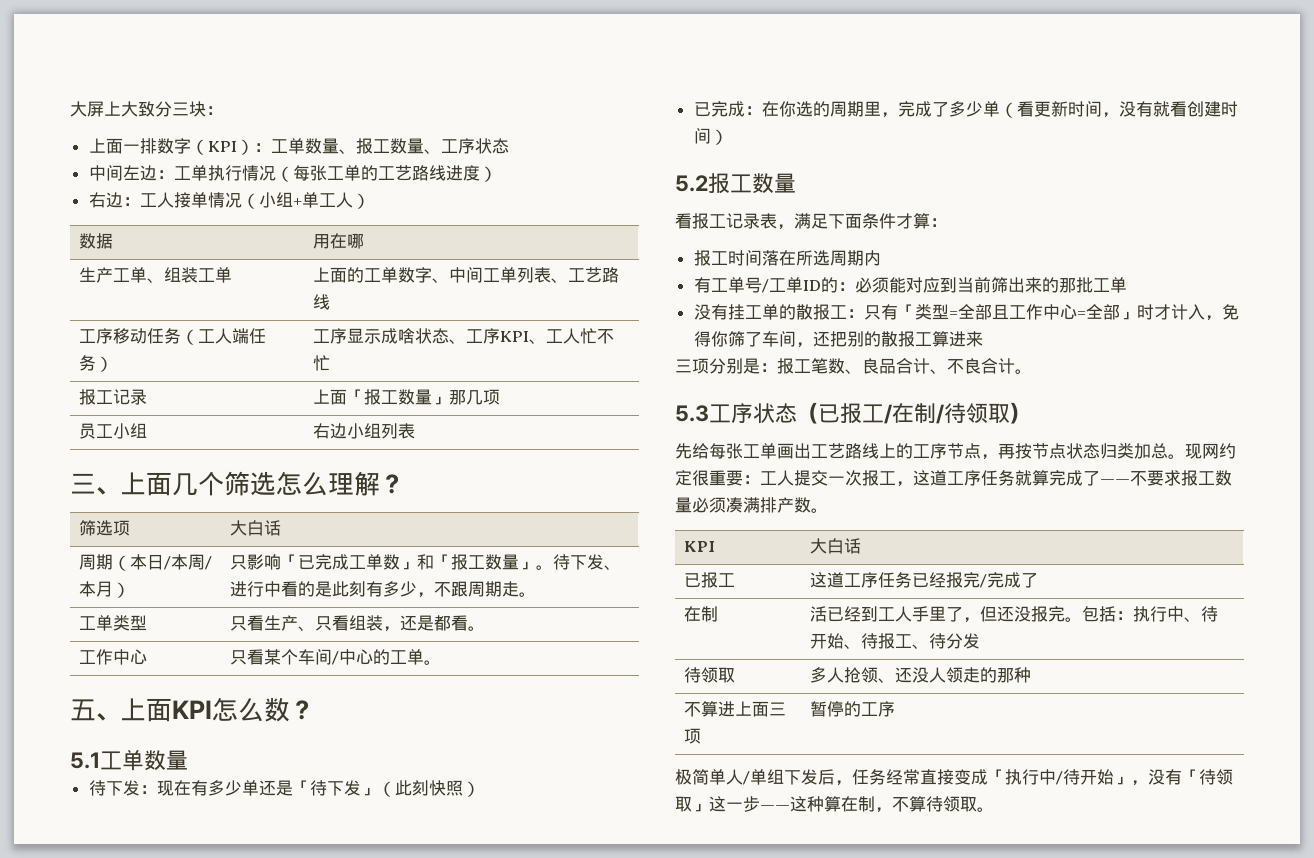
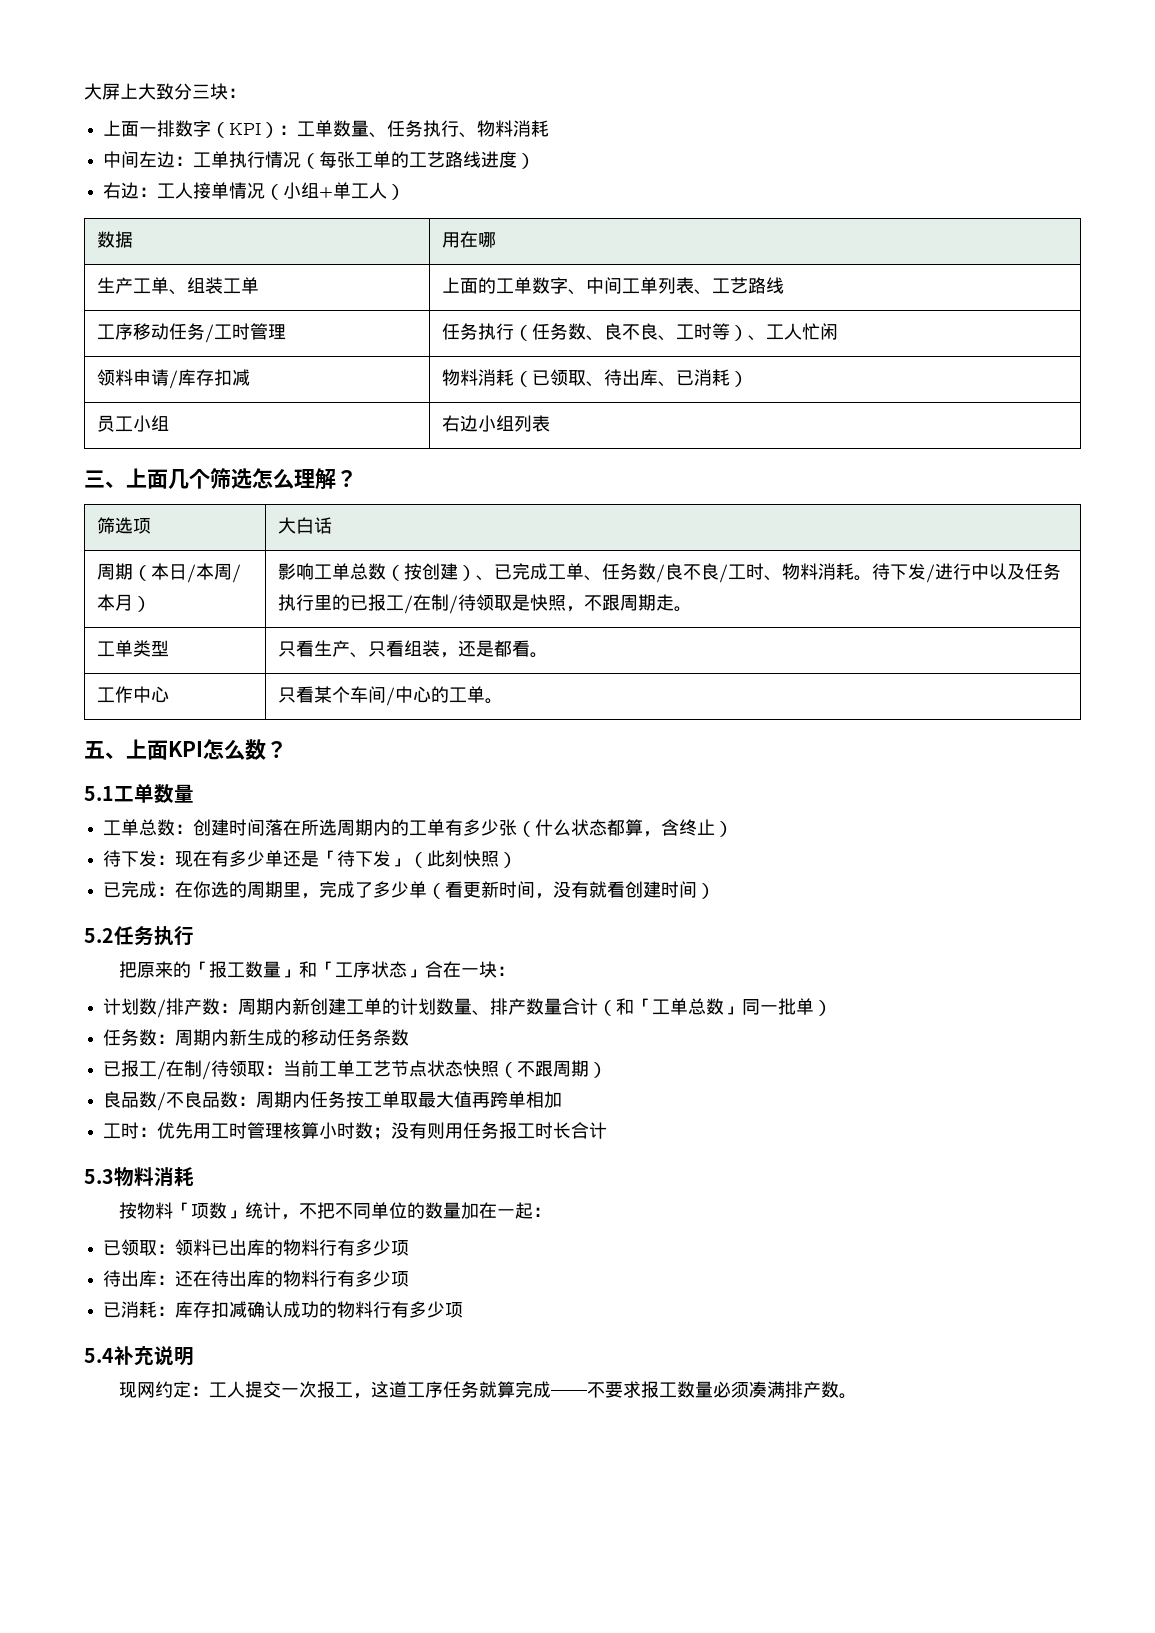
- 上面一排数字（KPI）：工单数量、报工数量、工序状态
+ 上面一排数字（KPI）：工单数量、任务执行、物料消耗
- 工序移动任务（工人端任务） | 工序显示成啥状态、工序KPI、工人忙不忙
- 报工记录 | 上面「报工数量」那几项
+ 工序移动任务/工时管理 | 任务执行（任务数、良不良、工时等）、工人忙闲
+ 领料申请/库存扣减 | 物料消耗（已领取、待出库、已消耗）
- 只影响「已完成工单数」和「报工数量」。待下发、进行中看的是此刻有多少，不跟周期走。
+ 影响工单总数（按创建）、已完成工单、任务数/良不良/工时、物料消耗。待下发/进行中以及任务执行里的已报工/在制/待领取是快照，不跟周期走。
+ 工单总数：创建时间落在所选周期内的工单有多少张（什么状态都算，含终止）
- 5.2报工数量
- 看报工记录表，满足下面条件才算：
- 报工时间落在所选周期内
- 有工单号/工单ID的：必须能对应到当前筛出来的那批工单
- 没有挂工单的散报工：只有「类型=全部且工作中心=全部」时才计入，免得你筛了车间，还把别的散报工算进来
- 三项分别是：报工笔数、良品合计、不良合计。
- 5.3工序状态（已报工/在制/待领取）
- 先给每张工单画出工艺路线上的工序节点，再按节点状态归类加总。现网约定很重要：工人提交一次报工，这道工序任务就算完成了——不要求报工数量必须凑满排产数。
+ 5.2任务执行
+ 把原来的「报工数量」和「工序状态」合在一块：
+ 计划数/排产数：周期内新创建工单的计划数量、排产数量合计（和「工单总数」同一批单）
+ 任务数：周期内新生成的移动任务条数
+ 已报工/在制/待领取：当前工单工艺节点状态快照（不跟周期）
+ 良品数/不良品数：周期内任务按工单取最大值再跨单相加
+ 工时：优先用工时管理核算小时数；没有则用任务报工时长合计
+ 5.3物料消耗
+ 按物料「项数」统计，不把不同单位的数量加在一起：
+ 已领取：领料已出库的物料行有多少项
+ 待出库：还在待出库的物料行有多少项
+ 已消耗：库存扣减确认成功的物料行有多少项
+ 5.4补充说明
+ 现网约定：工人提交一次报工，这道工序任务就算完成——不要求报工数量必须凑满排产数。
- KPI | 大白话
- 已报工 | 这道工序任务已经报完/完成了
- 在制 | 活已经到工人手里了，但还没报完。包括：执行中、待开始、待报工、待分发
- 待领取 | 多人抢领、还没人领走的那种
- 不算进上面三项 | 暂停的工序
- 极简单人/单组下发后，任务经常直接变成「执行中/待开始」，没有「待领取」这一步——这种算在制，不算待领取。

